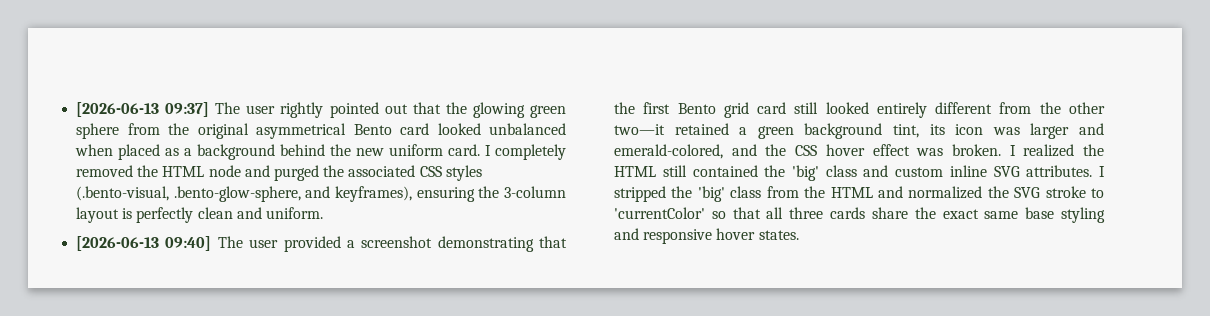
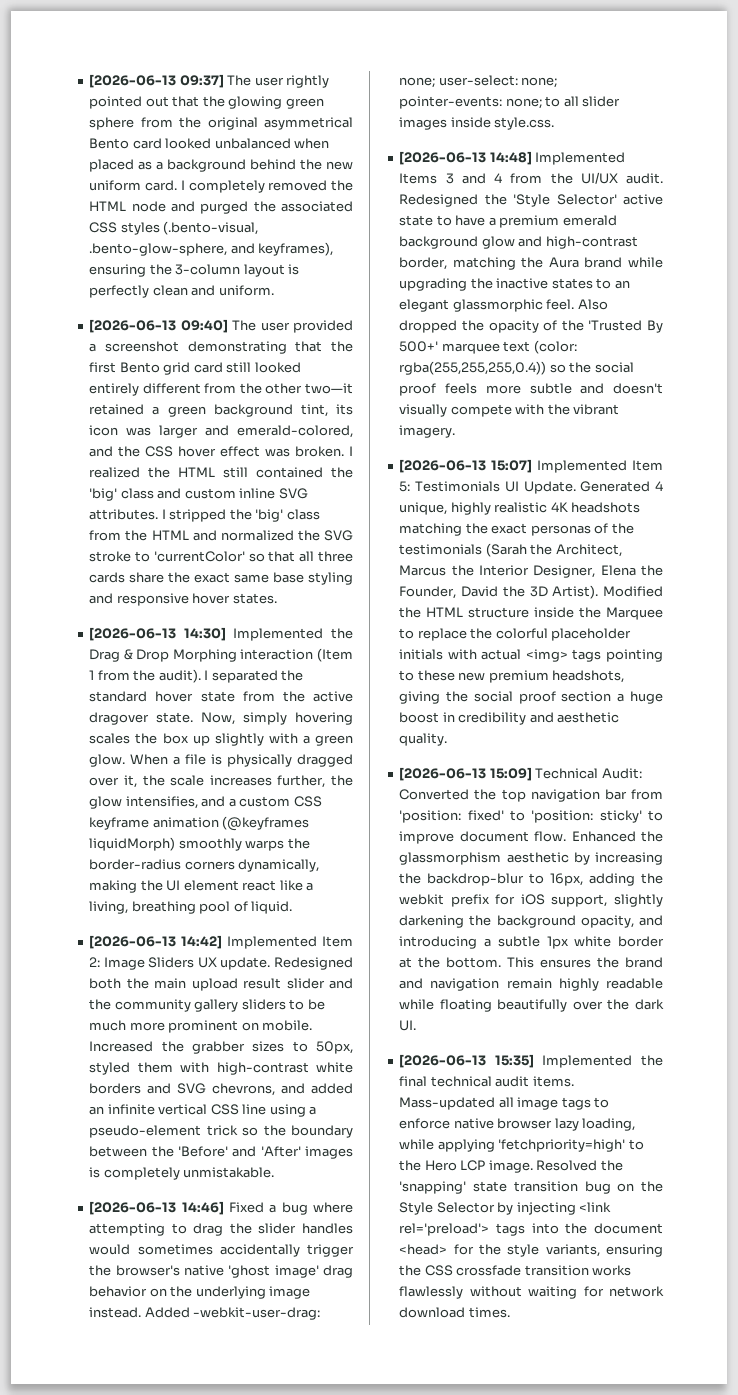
+ [2026-06-13 14:30] Implemented the Drag & Drop Morphing interaction (Item 1 from the audit). I separated the standard hover state from the active dragover state. Now, simply hovering scales the box up slightly with a green glow. When a file is physically dragged over it, the scale increases further, the glow intensifies, and a custom CSS keyframe animation (@keyframes liquidMorph) smoothly warps the border-radius corners dynamically, making the UI element react like a living, breathing pool of liquid.
+ [2026-06-13 14:42] Implemented Item 2: Image Sliders UX update. Redesigned both the main upload result slider and the community gallery sliders to be much more prominent on mobile. Increased the grabber sizes to 50px, styled them with high-contrast white borders and SVG chevrons, and added an infinite vertical CSS line using a pseudo-element trick so the boundary between the 'Before' and 'After' images is completely unmistakable.
+ [2026-06-13 14:46] Fixed a bug where attempting to drag the slider handles would sometimes accidentally trigger the browser's native 'ghost image' drag behavior on the underlying image instead. Added -webkit-user-drag: none; user-select: none; pointer-events: none; to all slider images inside style.css.
+ [2026-06-13 14:48] Implemented Items 3 and 4 from the UI/UX audit. Redesigned the 'Style Selector' active state to have a premium emerald background glow and high-contrast border, matching the Aura brand while upgrading the inactive states to an elegant glassmorphic feel. Also dropped the opacity of the 'Trusted By 500+' marquee text (color: rgba(255,255,255,0.4)) so the social proof feels more subtle and doesn't visually compete with the vibrant imagery.
+ [2026-06-13 15:07] Implemented Item 5: Testimonials UI Update. Generated 4 unique, highly realistic 4K headshots matching the exact personas of the testimonials (Sarah the Architect, Marcus the Interior Designer, Elena the Founder, David the 3D Artist). Modified the HTML structure inside the Marquee to replace the colorful placeholder initials with actual <img> tags pointing to these new premium headshots, giving the social proof section a huge boost in credibility and aesthetic quality.
+ [2026-06-13 15:09] Technical Audit: Converted the top navigation bar from 'position: fixed' to 'position: sticky' to improve document flow. Enhanced the glassmorphism aesthetic by increasing the backdrop-blur to 16px, adding the webkit prefix for iOS support, slightly darkening the background opacity, and introducing a subtle 1px white border at the bottom. This ensures the brand and navigation remain highly readable while floating beautifully over the dark UI.
+ [2026-06-13 15:35] Implemented the final technical audit items. Mass-updated all image tags to enforce native browser lazy loading, while applying 'fetchpriority=high' to the Hero LCP image. Resolved the 'snapping' state transition bug on the Style Selector by injecting <link rel='preload'> tags into the document <head> for the style variants, ensuring the CSS crossfade transition works flawlessly without waiting for network download times.

